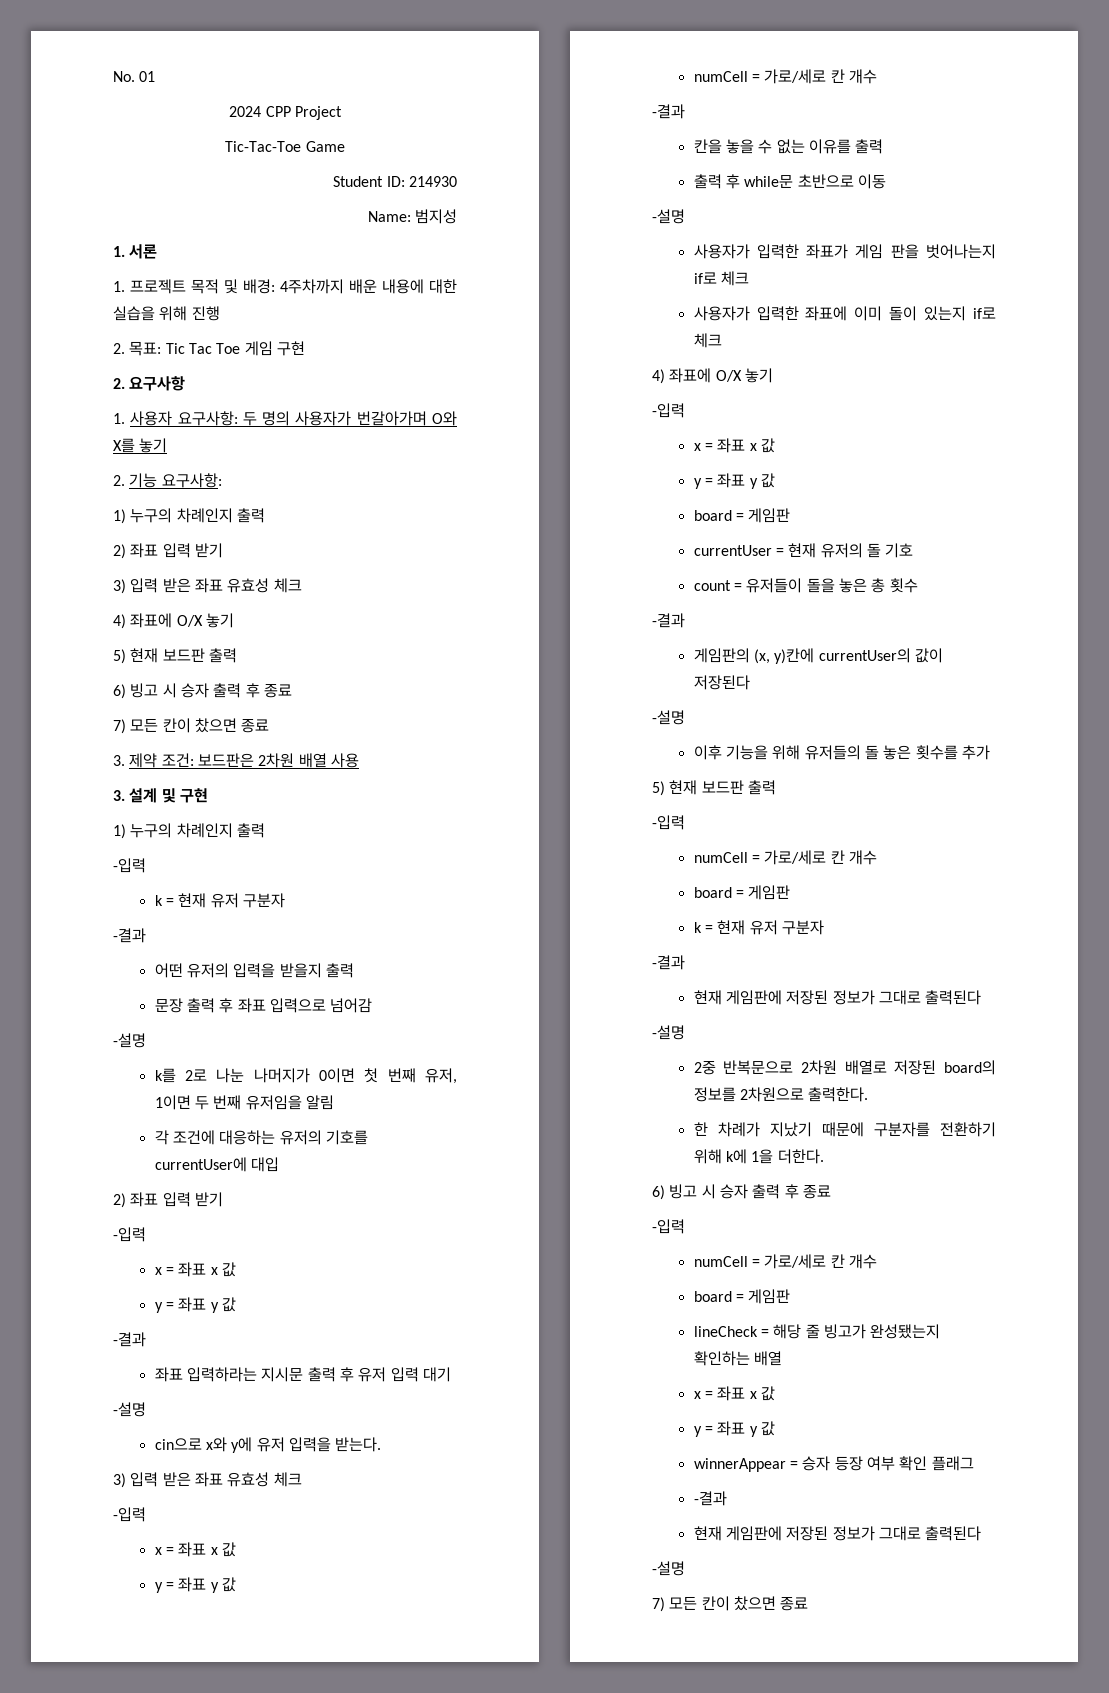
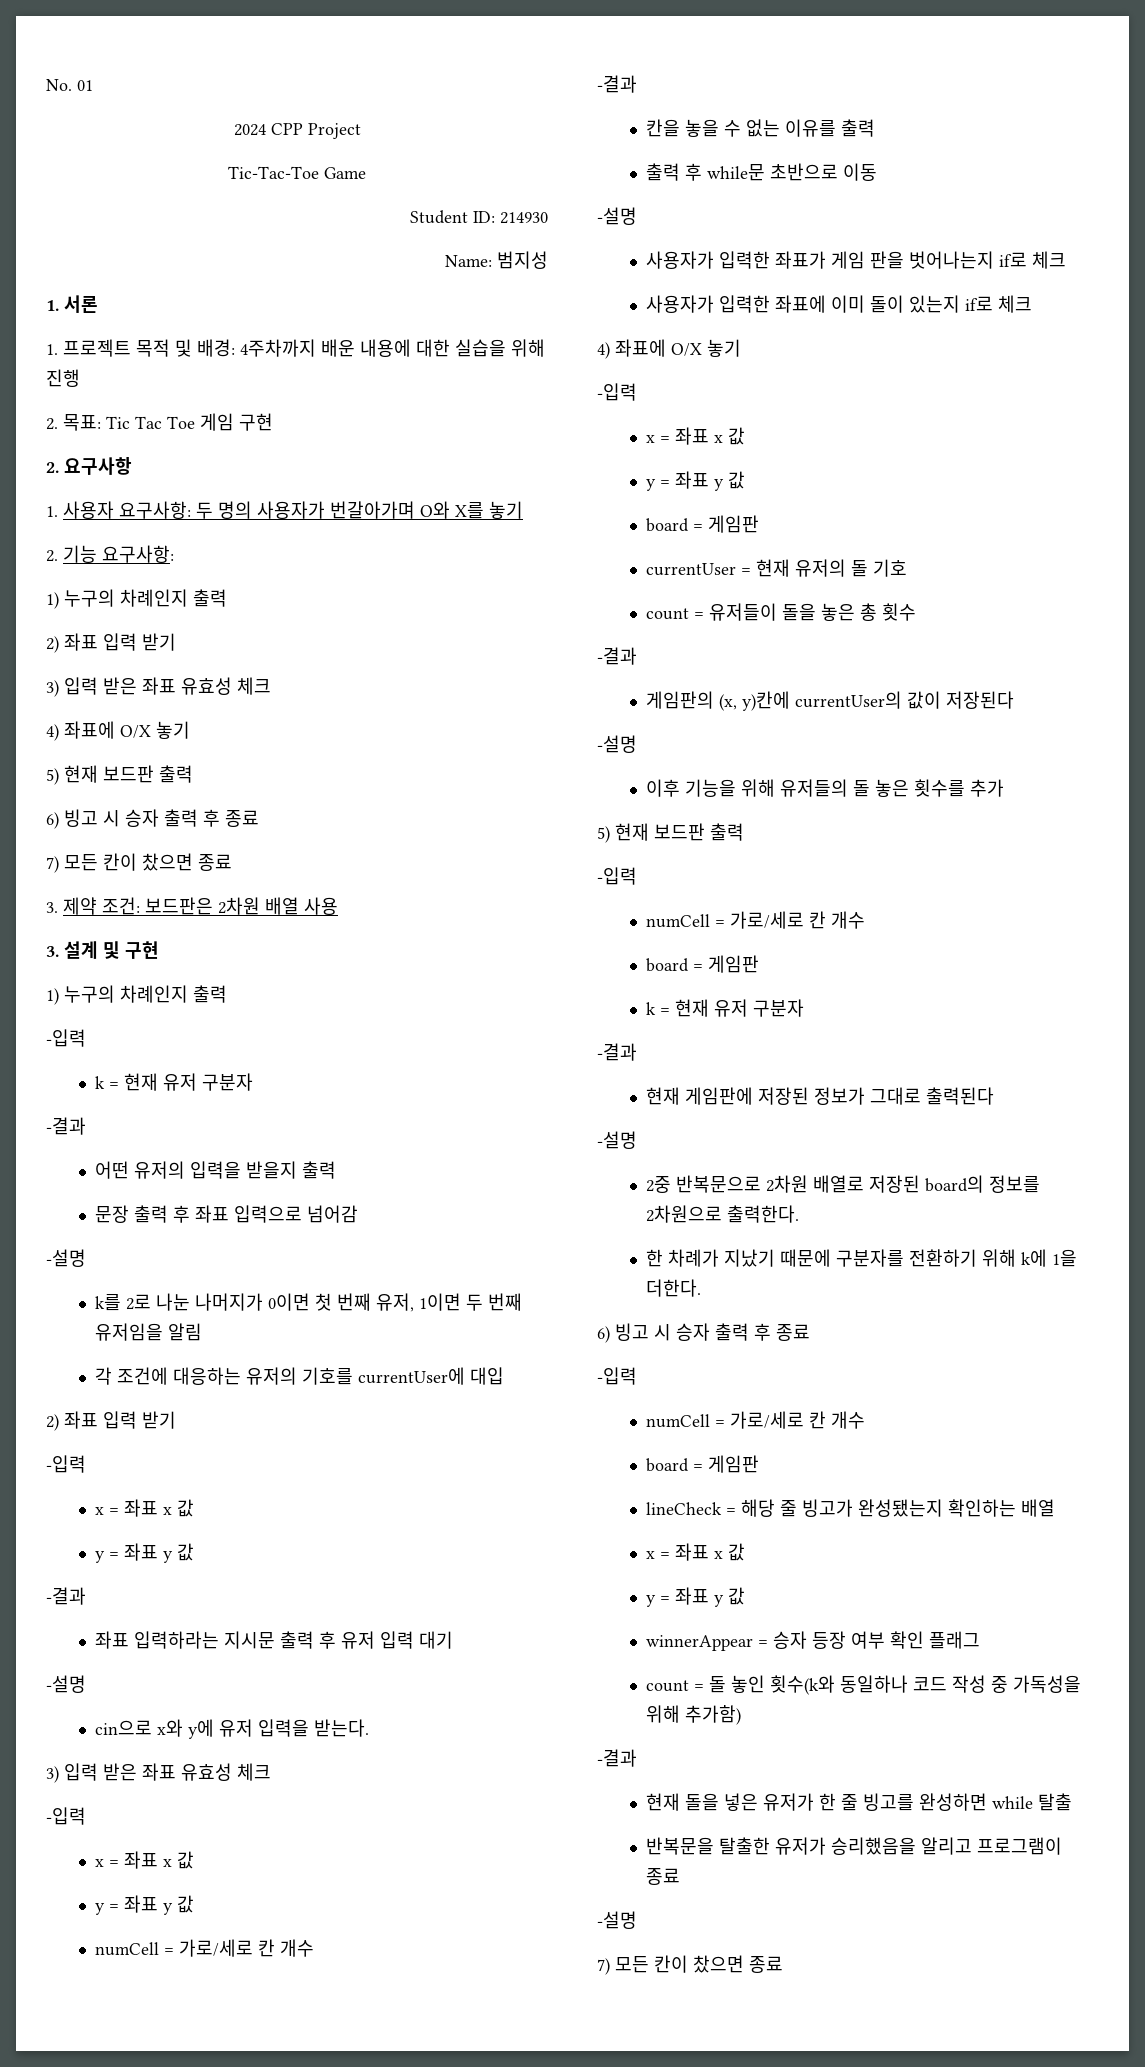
  winnerAppear = 승자 등장 여부 확인 플래그
+ count = 돌 놓인 횟수(k와 동일하나 코드 작성 중 가독성을 위해 추가함)
  -결과
- 현재 게임판에 저장된 정보가 그대로 출력된다
+ 현재 돌을 넣은 유저가 한 줄 빙고를 완성하면 while 탈출
+ 반복문을 탈출한 유저가 승리했음을 알리고 프로그램이 종료

